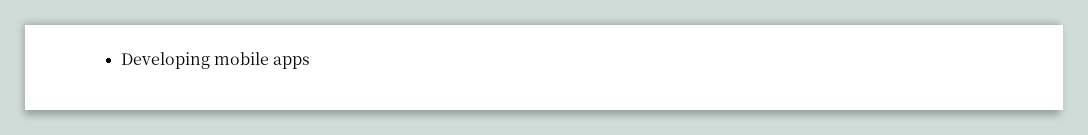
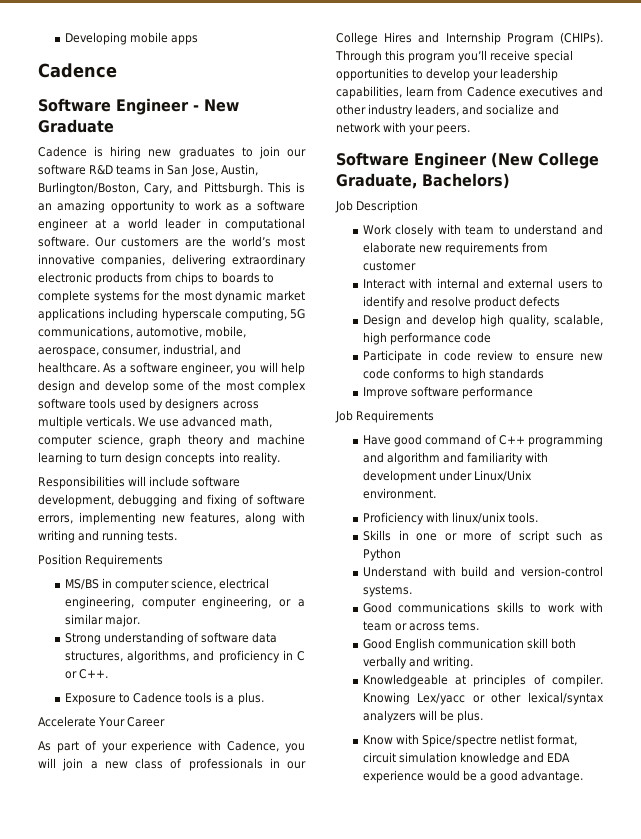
  Developing mobile apps
+ Cadence
+ Software Engineer - New Graduate
+ Cadence is hiring new graduates to join our software R&D teams in San Jose, Austin, Burlington/Boston, Cary, and Pittsburgh. This is an amazing opportunity to work as a software engineer at a world leader in computational software. Our customers are the world’s most innovative companies, delivering extraordinary electronic products from chips to boards to complete systems for the most dynamic market applications including hyperscale computing, 5G communications, automotive, mobile, aerospace, consumer, industrial, and healthcare. As a software engineer, you will help design and develop some of the most complex software tools used by designers across multiple verticals. We use advanced math, computer science, graph theory and machine learning to turn design concepts into reality.
+ Responsibilities will include software development, debugging and fixing of software errors, implementing new features, along with writing and running tests.
+ Position Requirements
+ MS/BS in computer science, electrical engineering, computer engineering, or a similar major.
+ Strong understanding of software data structures, algorithms, and proficiency in C or C++.
+ Exposure to Cadence tools is a plus.
+ Accelerate Your Career
+ As part of your experience with Cadence, you will join a new class of professionals in our College Hires and Internship Program (CHIPs). Through this program you’ll receive special opportunities to develop your leadership capabilities, learn from Cadence executives and other industry leaders, and socialize and network with your peers.
+ Software Engineer (New College Graduate, Bachelors)
+ Job Description
+ Work closely with team to understand and elaborate new requirements from customer
+ Interact with internal and external users to identify and resolve product defects
+ Design and develop high quality, scalable, high performance code
+ Participate in code review to ensure new code conforms to high standards
+ Improve software performance
+ Job Requirements
+ Have good command of C++ programming and algorithm and familiarity with development under Linux/Unix environment.
+ Proficiency with linux/unix tools.
+ Skills in one or more of script such as Python
+ Understand with build and version-control systems.
+ Good communications skills to work with team or across tems.
+ Good English communication skill both verbally and writing.
+ Knowledgeable at principles of compiler. Knowing Lex/yacc or other lexical/syntax analyzers will be plus.
+ Know with Spice/spectre netlist format, circuit simulation knowledge and EDA experience would be a good advantage.

